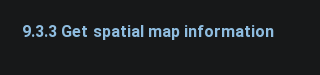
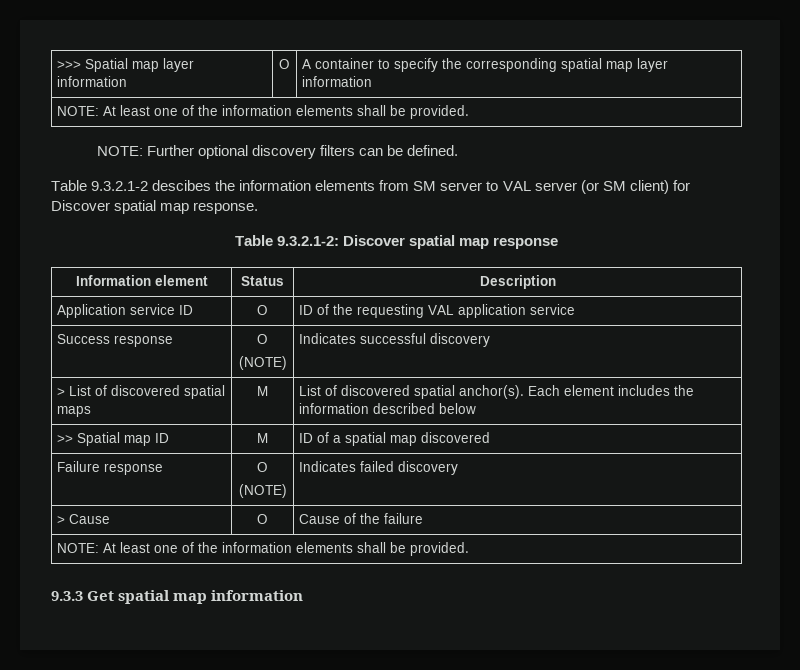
+ >>> Spatial map layer information | O | A container to specify the corresponding spatial map layer information
+ NOTE: At least one of the information elements shall be provided.
+ NOTE: Further optional discovery filters can be defined.
+ Table 9.3.2.1-2 descibes the information elements from SM server to VAL server (or SM client) for Discover spatial map response.
+ Table 9.3.2.1-2: Discover spatial map response
+ Information element | Status | Description
+ Application service ID | O | ID of the requesting VAL application service
+ Success response | O
+ (NOTE) | Indicates successful discovery
+ > List of discovered spatial maps | M | List of discovered spatial anchor(s). Each element includes the information described below
+ >> Spatial map ID | M | ID of a spatial map discovered
+ Failure response | O
+ (NOTE) | Indicates failed discovery
+ > Cause | O | Cause of the failure
+ NOTE: At least one of the information elements shall be provided.

